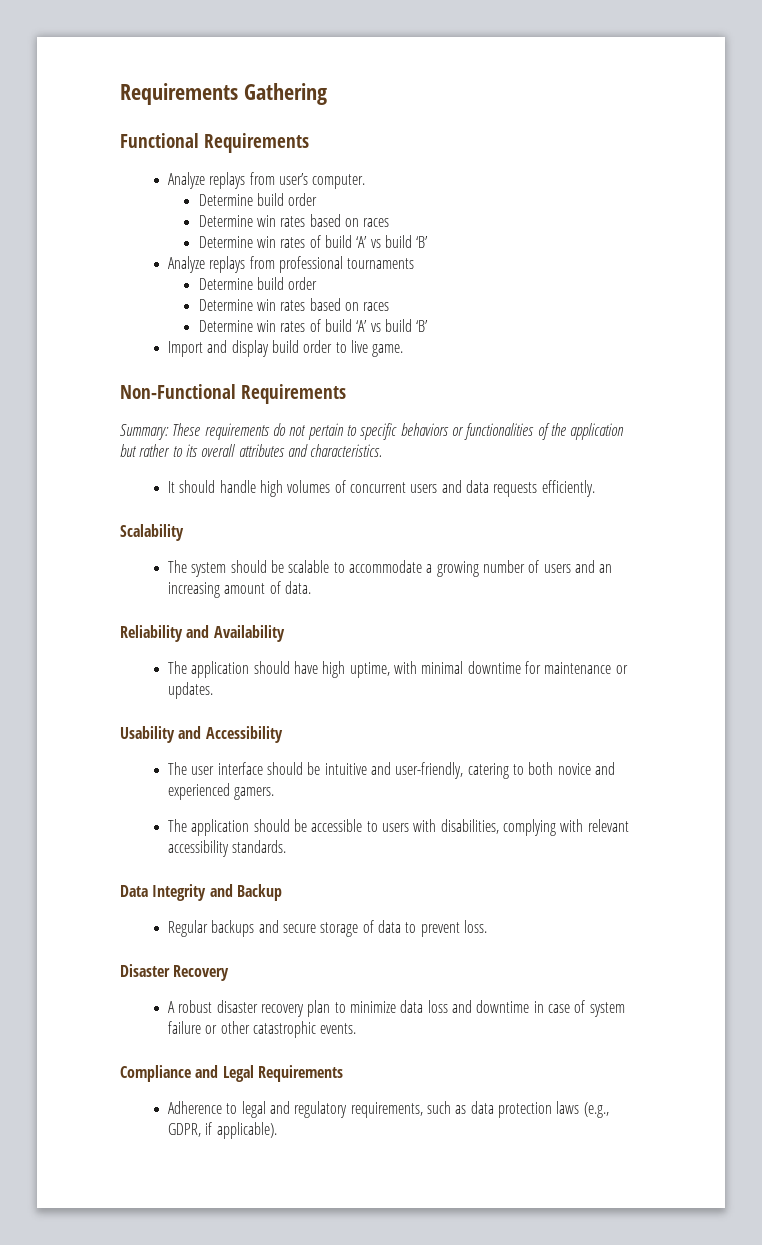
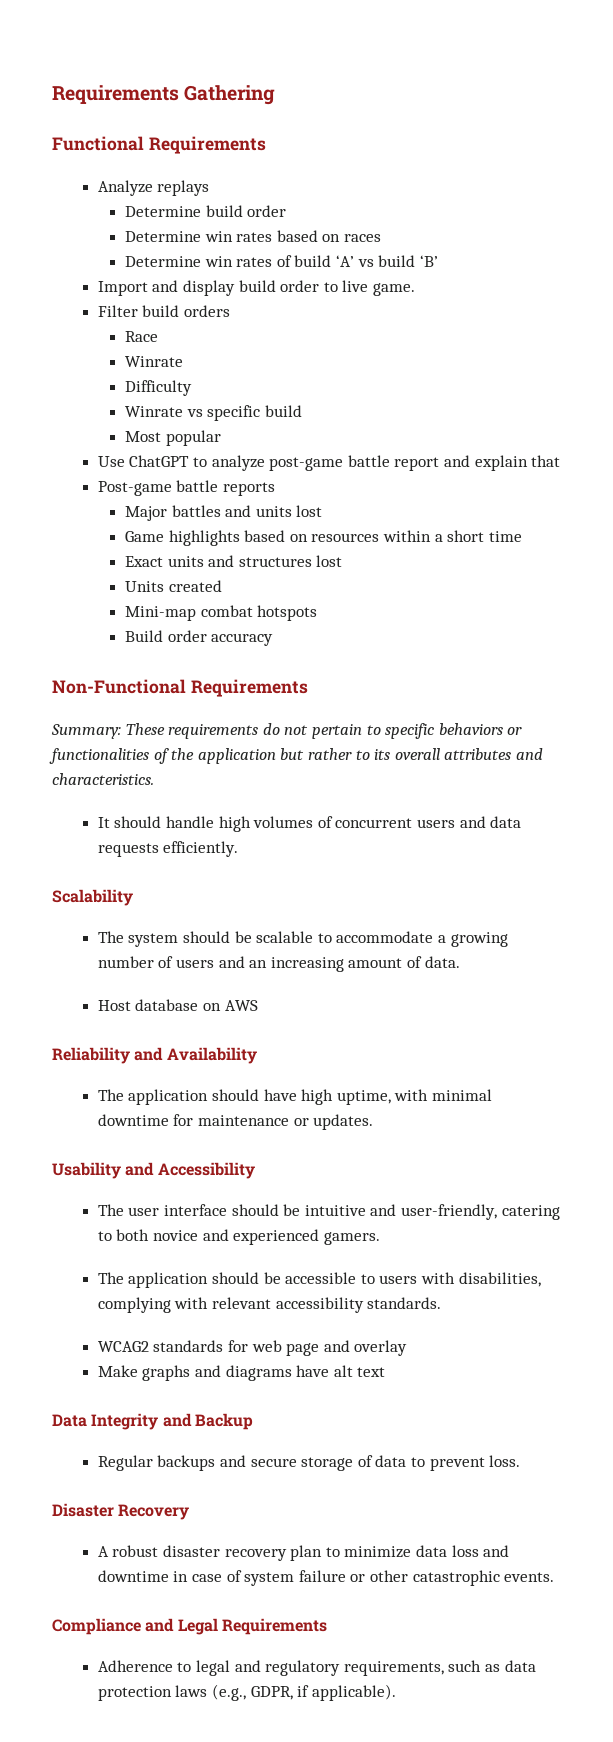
- Analyze replays from user’s computer.
- Determine build order
- Determine win rates based on races
- Determine win rates of build ‘A’ vs build ‘B’
- Analyze replays from professional tournaments
+ Analyze replays
+ Filter build orders
+ Race
+ Winrate
+ Difficulty
+ Winrate vs specific build
+ Most popular
+ Use ChatGPT to analyze post-game battle report and explain that
+ Post-game battle reports
+ Major battles and units lost
+ Game highlights based on resources within a short time
+ Exact units and structures lost
+ Units created
+ Mini-map combat hotspots
+ Build order accuracy
+ Host database on AWS
+ WCAG2 standards for web page and overlay
+ Make graphs and diagrams have alt text

